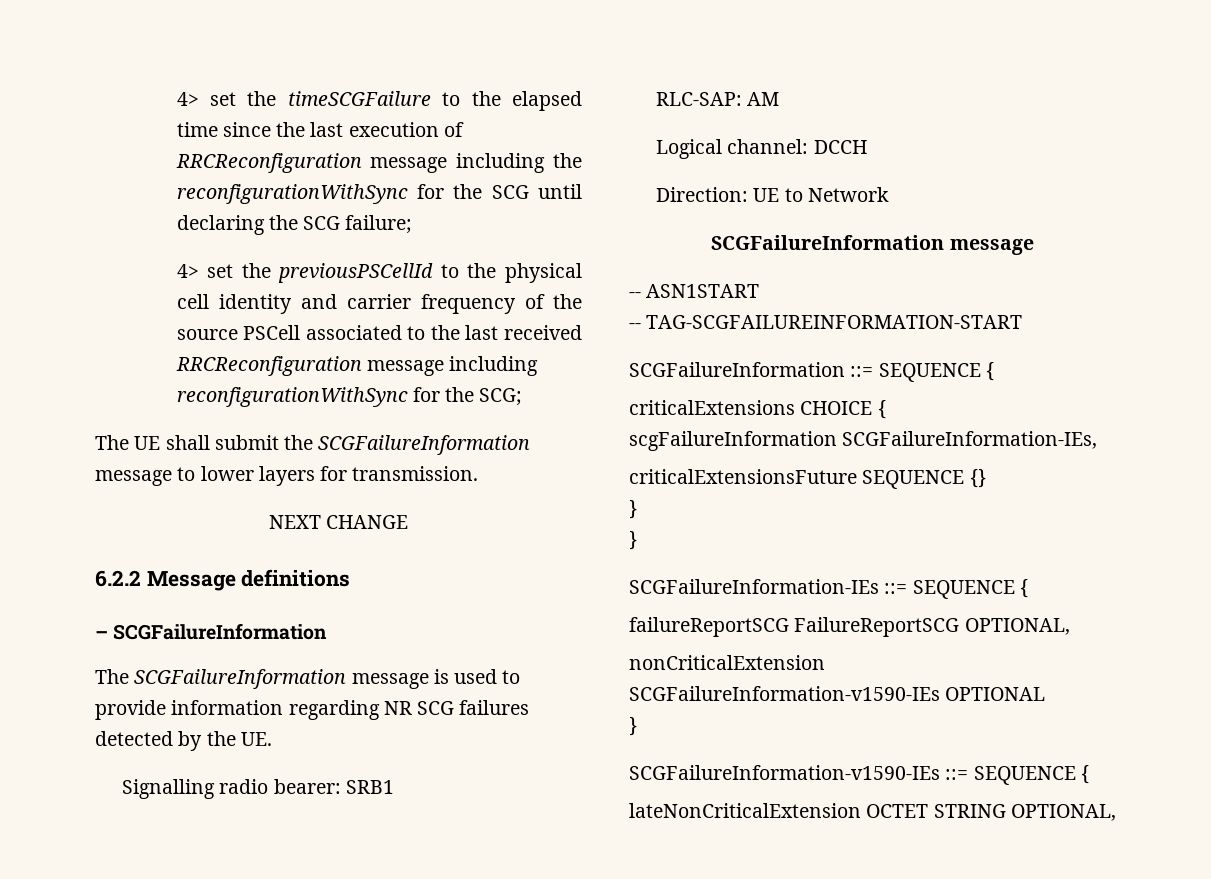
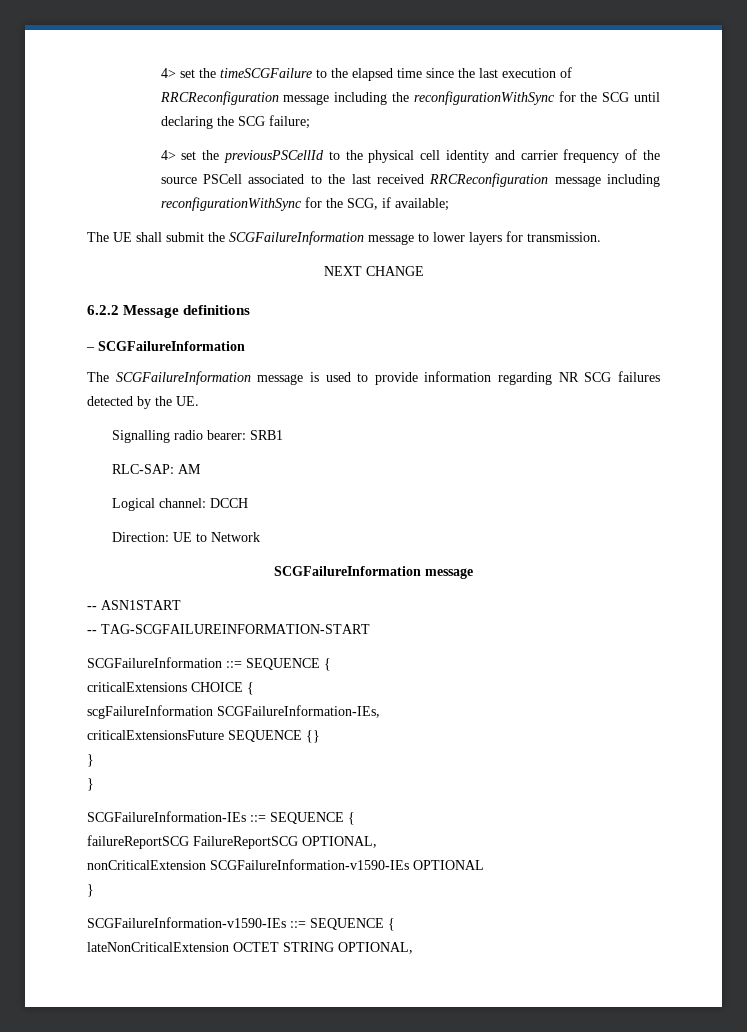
- 4> set the previousPSCellId to the physical cell identity and carrier frequency of the source PSCell associated to the last received RRCReconfiguration message including reconfigurationWithSync for the SCG;
+ 4> set the previousPSCellId to the physical cell identity and carrier frequency of the source PSCell associated to the last received RRCReconfiguration message including reconfigurationWithSync for the SCG, if available;

